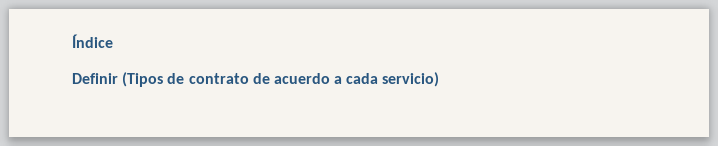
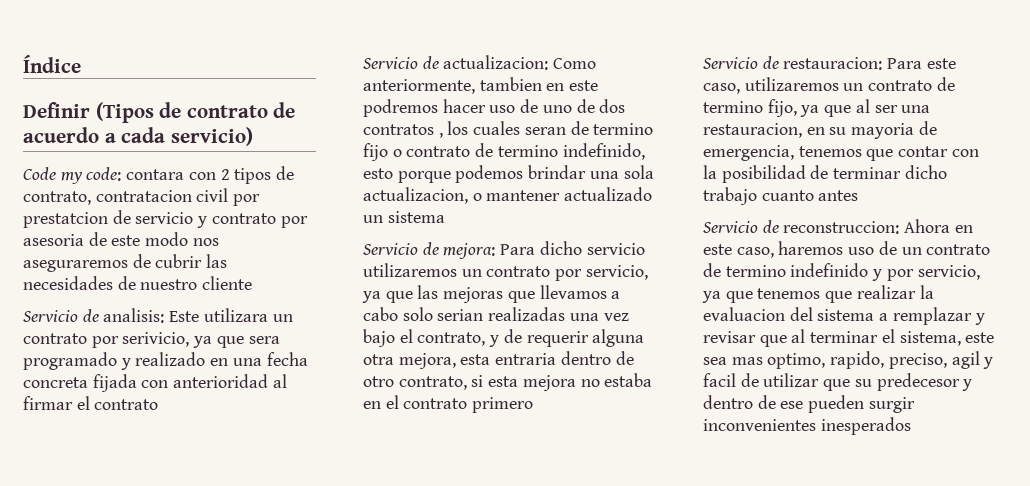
+ Code my code: contara con 2 tipos de contrato, contratacion civil por prestatcion de servicio y contrato por asesoria de este modo nos aseguraremos de cubrir las necesidades de nuestro cliente
+ Servicio de analisis: Este utilizara un contrato por serivicio, ya que sera programado y realizado en una fecha concreta fijada con anterioridad al firmar el contrato
+ Servicio de actualizacion: Como anteriormente, tambien en este podremos hacer uso de uno de dos contratos , los cuales seran de termino fijo o contrato de termino indefinido, esto porque podemos brindar una sola actualizacion, o mantener actualizado un sistema
+ Servicio de mejora: Para dicho servicio utilizaremos un contrato por servicio, ya que las mejoras que llevamos a cabo solo serian realizadas una vez bajo el contrato, y de requerir alguna otra mejora, esta entraria dentro de otro contrato, si esta mejora no estaba en el contrato primero
+ Servicio de restauracion: Para este caso, utilizaremos un contrato de termino fijo, ya que al ser una restauracion, en su mayoria de emergencia, tenemos que contar con la posibilidad de terminar dicho trabajo cuanto antes
+ Servicio de reconstruccion: Ahora en este caso, haremos uso de un contrato de termino indefinido y por servicio, ya que tenemos que realizar la evaluacion del sistema a remplazar y revisar que al terminar el sistema, este sea mas optimo, rapido, preciso, agil y facil de utilizar que su predecesor y dentro de ese pueden surgir inconvenientes inesperados

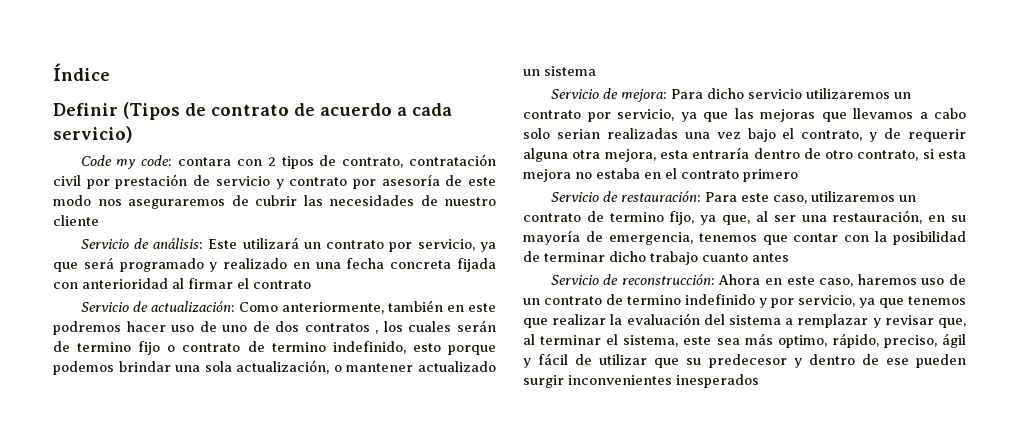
- Code my code: contara con 2 tipos de contrato, contratacion civil por prestatcion de servicio y contrato por asesoria de este modo nos aseguraremos de cubrir las necesidades de nuestro cliente
+ Code my code: contara con 2 tipos de contrato, contratación civil por prestación de servicio y contrato por asesoría de este modo nos aseguraremos de cubrir las necesidades de nuestro cliente
- Servicio de analisis: Este utilizara un contrato por serivicio, ya que sera programado y realizado en una fecha concreta fijada con anterioridad al firmar el contrato
+ Servicio de análisis: Este utilizará un contrato por servicio, ya que será programado y realizado en una fecha concreta fijada con anterioridad al firmar el contrato
- Servicio de actualizacion: Como anteriormente, tambien en este podremos hacer uso de uno de dos contratos , los cuales seran de termino fijo o contrato de termino indefinido, esto porque podemos brindar una sola actualizacion, o mantener actualizado un sistema
+ Servicio de actualización: Como anteriormente, también en este podremos hacer uso de uno de dos contratos , los cuales serán de termino fijo o contrato de termino indefinido, esto porque podemos brindar una sola actualización, o mantener actualizado un sistema
- Servicio de mejora: Para dicho servicio utilizaremos un contrato por servicio, ya que las mejoras que llevamos a cabo solo serian realizadas una vez bajo el contrato, y de requerir alguna otra mejora, esta entraria dentro de otro contrato, si esta mejora no estaba en el contrato primero
+ Servicio de mejora: Para dicho servicio utilizaremos un contrato por servicio, ya que las mejoras que llevamos a cabo solo serian realizadas una vez bajo el contrato, y de requerir alguna otra mejora, esta entraría dentro de otro contrato, si esta mejora no estaba en el contrato primero
- Servicio de restauracion: Para este caso, utilizaremos un contrato de termino fijo, ya que al ser una restauracion, en su mayoria de emergencia, tenemos que contar con la posibilidad de terminar dicho trabajo cuanto antes
+ Servicio de restauración: Para este caso, utilizaremos un contrato de termino fijo, ya que, al ser una restauración, en su mayoría de emergencia, tenemos que contar con la posibilidad de terminar dicho trabajo cuanto antes
- Servicio de reconstruccion: Ahora en este caso, haremos uso de un contrato de termino indefinido y por servicio, ya que tenemos que realizar la evaluacion del sistema a remplazar y revisar que al terminar el sistema, este sea mas optimo, rapido, preciso, agil y facil de utilizar que su predecesor y dentro de ese pueden surgir inconvenientes inesperados
+ Servicio de reconstrucción: Ahora en este caso, haremos uso de un contrato de termino indefinido y por servicio, ya que tenemos que realizar la evaluación del sistema a remplazar y revisar que, al terminar el sistema, este sea más optimo, rápido, preciso, ágil y fácil de utilizar que su predecesor y dentro de ese pueden surgir inconvenientes inesperados

